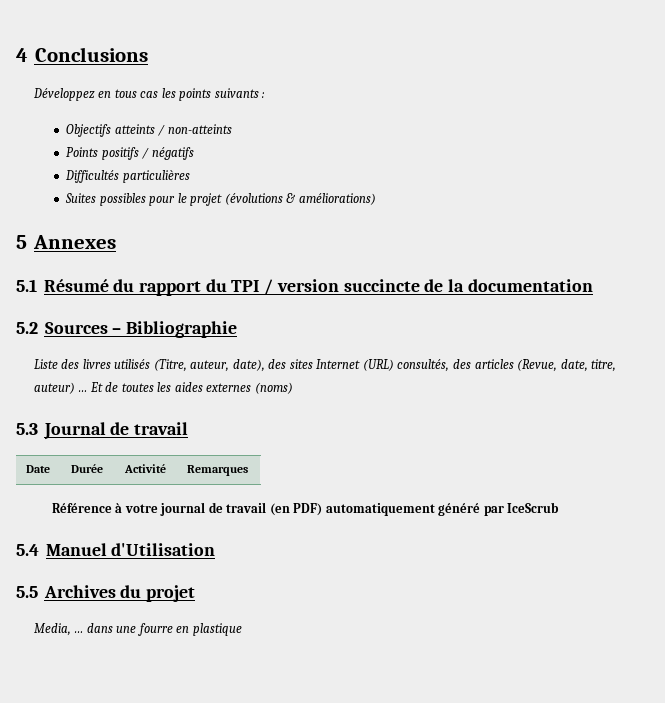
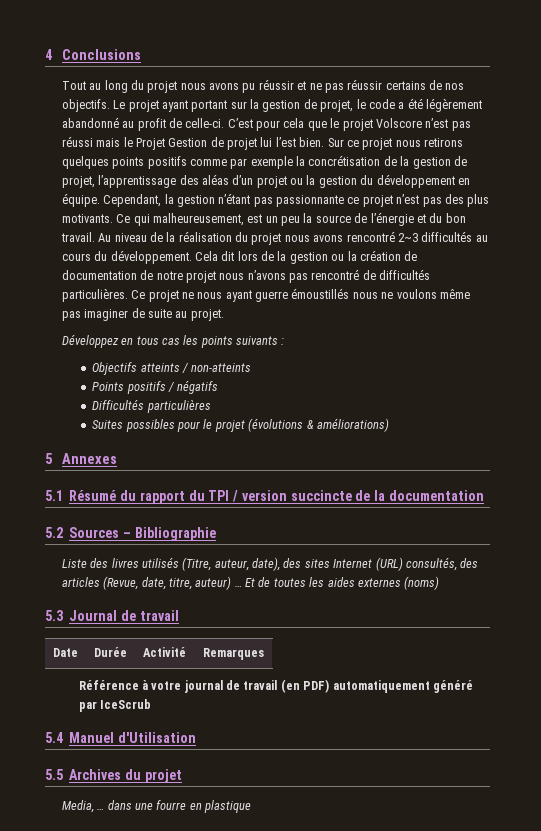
+ Tout au long du projet nous avons pu réussir et ne pas réussir certains de nos objectifs. Le projet ayant portant sur la gestion de projet, le code a été légèrement abandonné au profit de celle-ci. C’est pour cela que le projet Volscore n’est pas réussi mais le Projet Gestion de projet lui l’est bien. Sur ce projet nous retirons quelques points positifs comme par exemple la concrétisation de la gestion de projet, l’apprentissage des aléas d’un projet ou la gestion du développement en équipe. Cependant, la gestion n’étant pas passionnante ce projet n’est pas des plus motivants. Ce qui malheureusement, est un peu la source de l’énergie et du bon travail. Au niveau de la réalisation du projet nous avons rencontré 2~3 difficultés au cours du développement. Cela dit lors de la gestion ou la création de documentation de notre projet nous n’avons pas rencontré de difficultés particulières. Ce projet ne nous ayant guerre émoustillés nous ne voulons même pas imaginer de suite au projet.

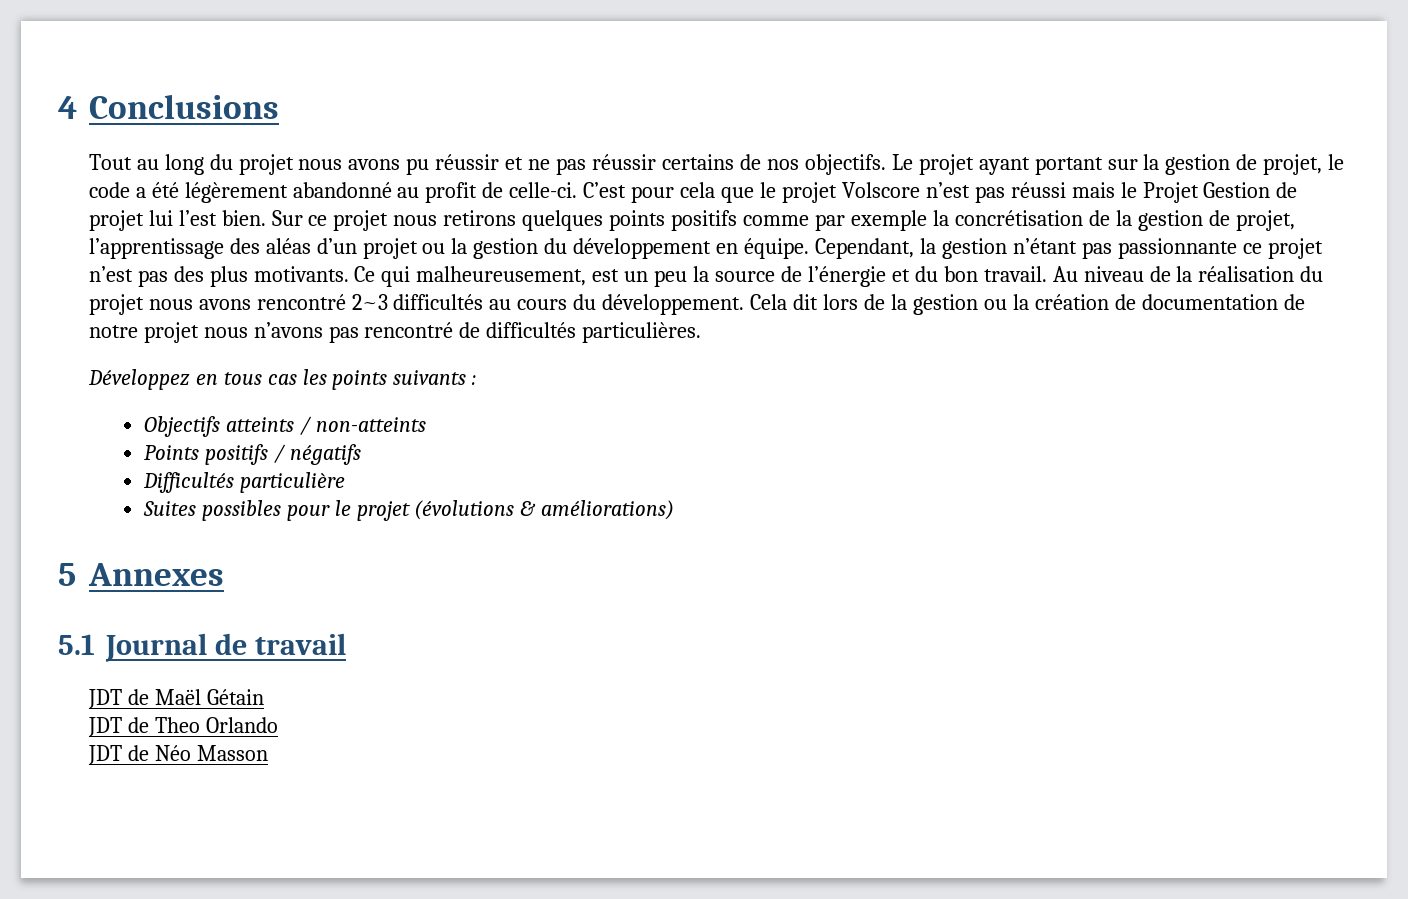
- Ce projet ne nous ayant guerre émoustillés nous ne voulons même pas imaginer de suite au projet.
- Difficultés particulières
+ Difficultés particulière
- 5.1 Résumé du rapport du TPI / version succincte de la documentation
- 5.2 Sources – Bibliographie
- Liste des livres utilisés (Titre, auteur, date), des sites Internet (URL) consultés, des articles (Revue, date, titre, auteur) … Et de toutes les aides externes (noms)
- 5.3 Journal de travail
- Date | Durée | Activité | Remarques
- Référence à votre journal de travail (en PDF) automatiquement généré par IceScrub
- 5.4 Manuel d'Utilisation
- 5.5 Archives du projet
- Media, … dans une fourre en plastique
+ 5.1 Journal de travail
+ JDT de Maël Gétain
+ JDT de Theo Orlando
+ JDT de Néo Masson

